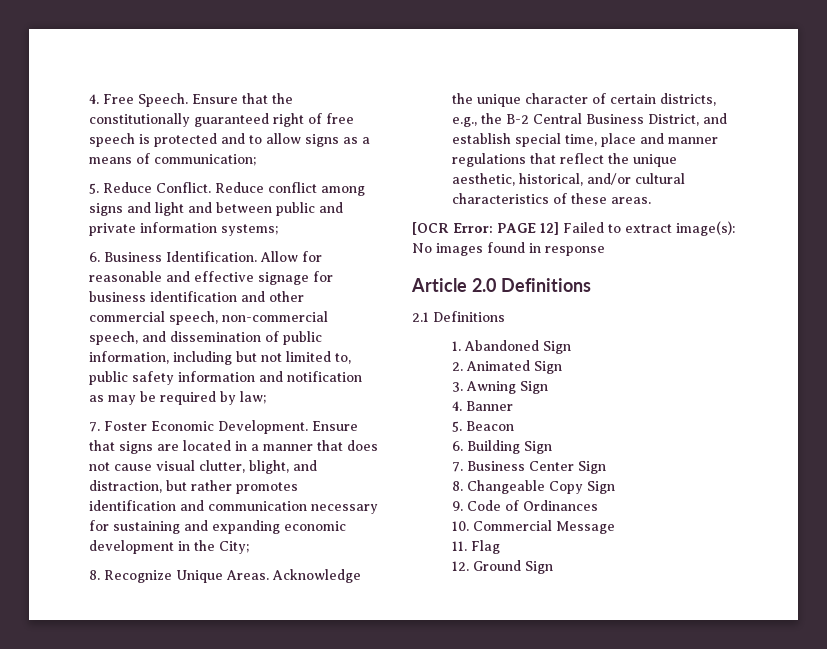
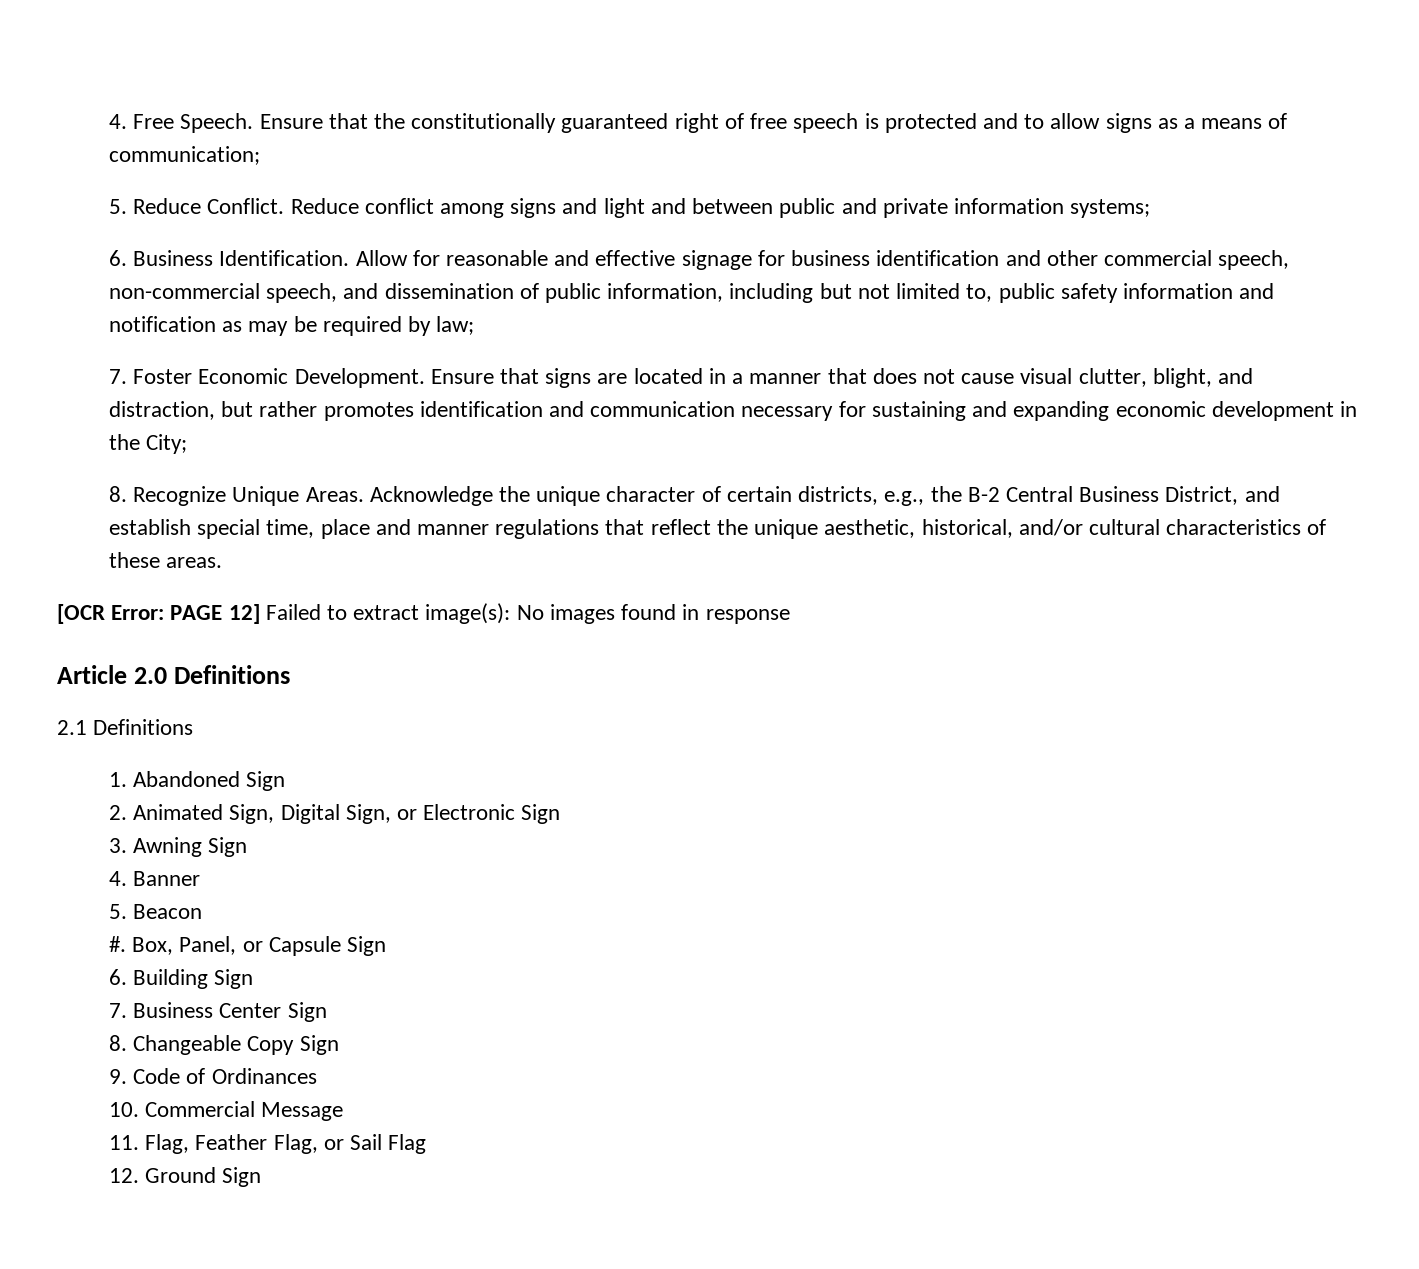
- 2. Animated Sign
+ 2. Animated Sign, Digital Sign, or Electronic Sign
+ #. Box, Panel, or Capsule Sign
- 11. Flag
+ 11. Flag, Feather Flag, or Sail Flag

